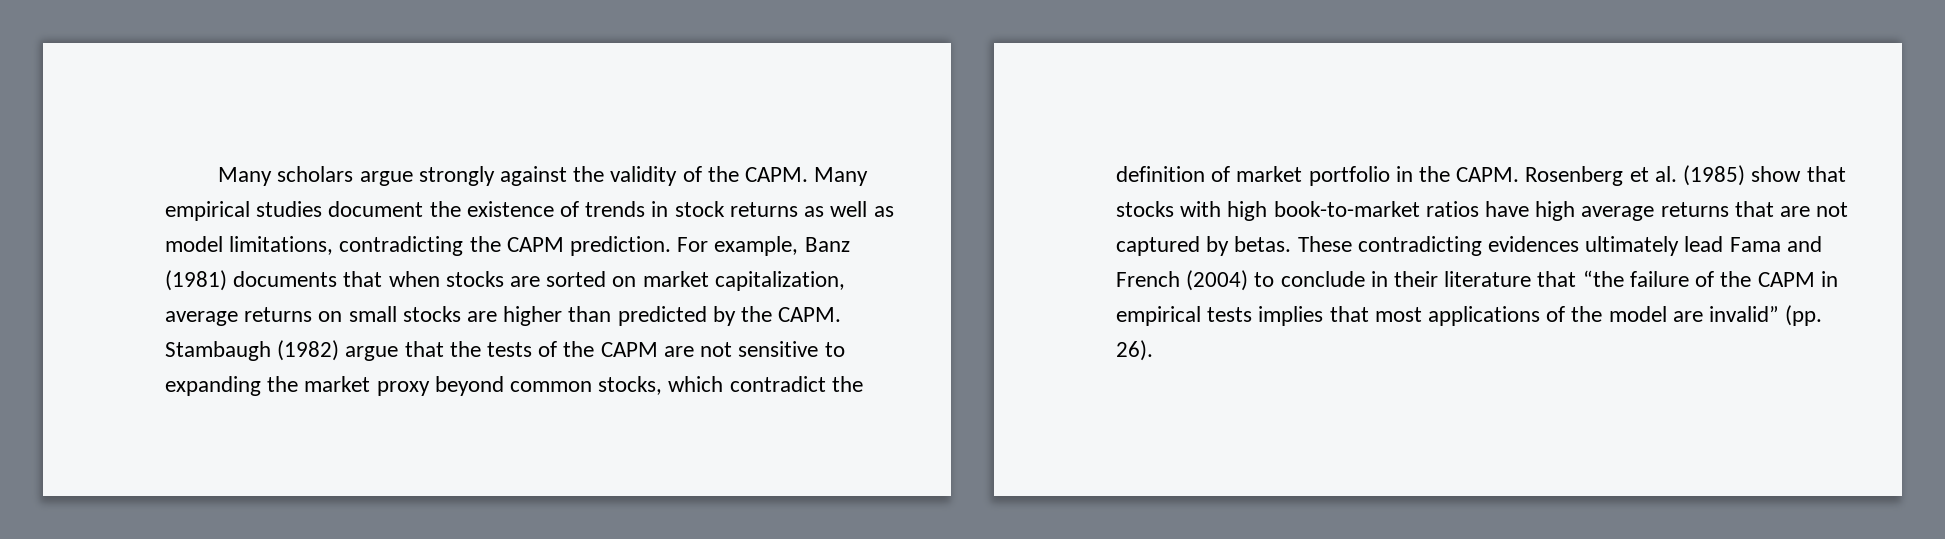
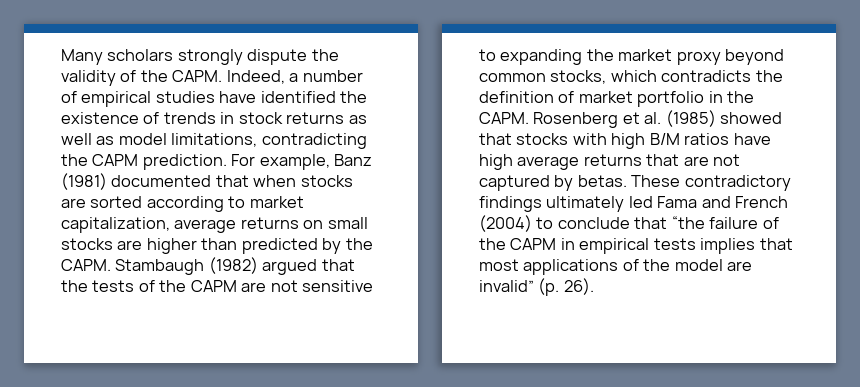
- Many scholars argue strongly against the validity of the CAPM.
+ Many scholars strongly dispute the validity of the CAPM.
- Many empirical studies document the existence of trends in stock returns as well as model limitations, contradicting the CAPM prediction.
+ Indeed, a number of empirical studies have identified the existence of trends in stock returns as well as model limitations, contradicting the CAPM prediction.
- For example, Banz (1981) documents that when stocks are sorted on market capitalization, average returns on small stocks are higher than predicted by the CAPM.
+ For example, Banz (1981) documented that when stocks are sorted according to market capitalization, average returns on small stocks are higher than predicted by the CAPM.
- Stambaugh (1982) argue that the tests of the CAPM are not sensitive to expanding the market proxy beyond common stocks, which contradict the definition of market portfolio in the CAPM.
+ Stambaugh (1982) argued that the tests of the CAPM are not sensitive to expanding the market proxy beyond common stocks, which contradicts the definition of market portfolio in the CAPM.
- Rosenberg et al. (1985) show that stocks with high book-to-market ratios have high average returns that are not captured by betas.
+ Rosenberg et al. (1985) showed that stocks with high B/M ratios have high average returns that are not captured by betas.
- These contradicting evidences ultimately lead Fama and French (2004) to conclude in their literature that “the failure of the CAPM in empirical tests implies that most applications of the model are invalid” (pp. 26).
+ These contradictory findings ultimately led Fama and French (2004) to conclude that “the failure of the CAPM in empirical tests implies that most applications of the model are invalid” (p. 26).

